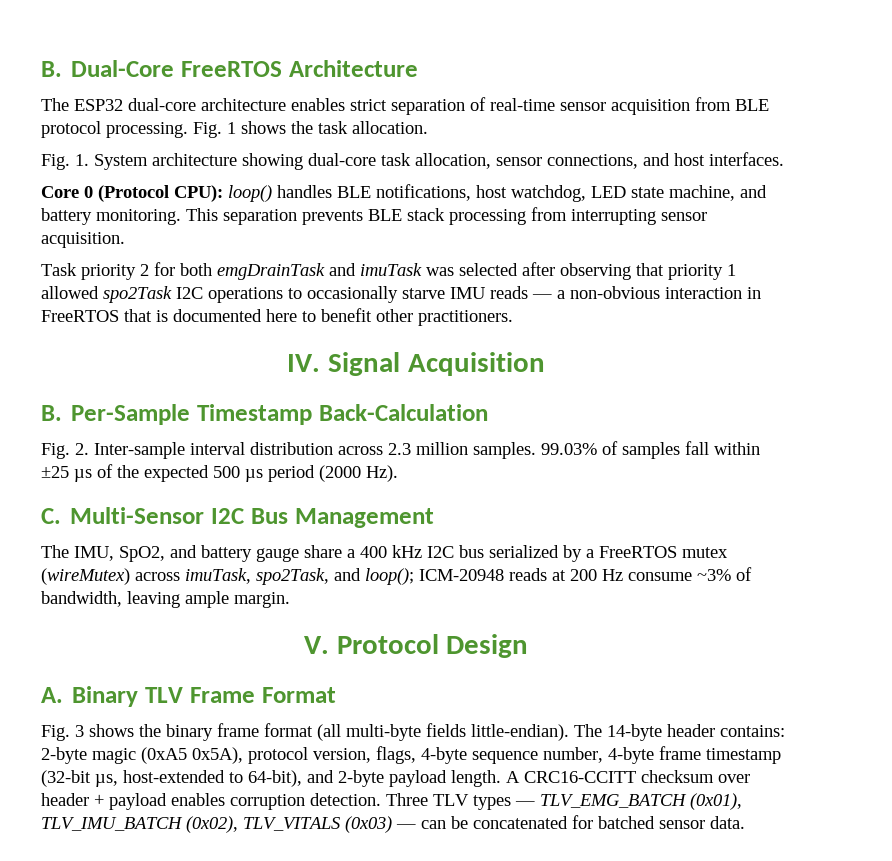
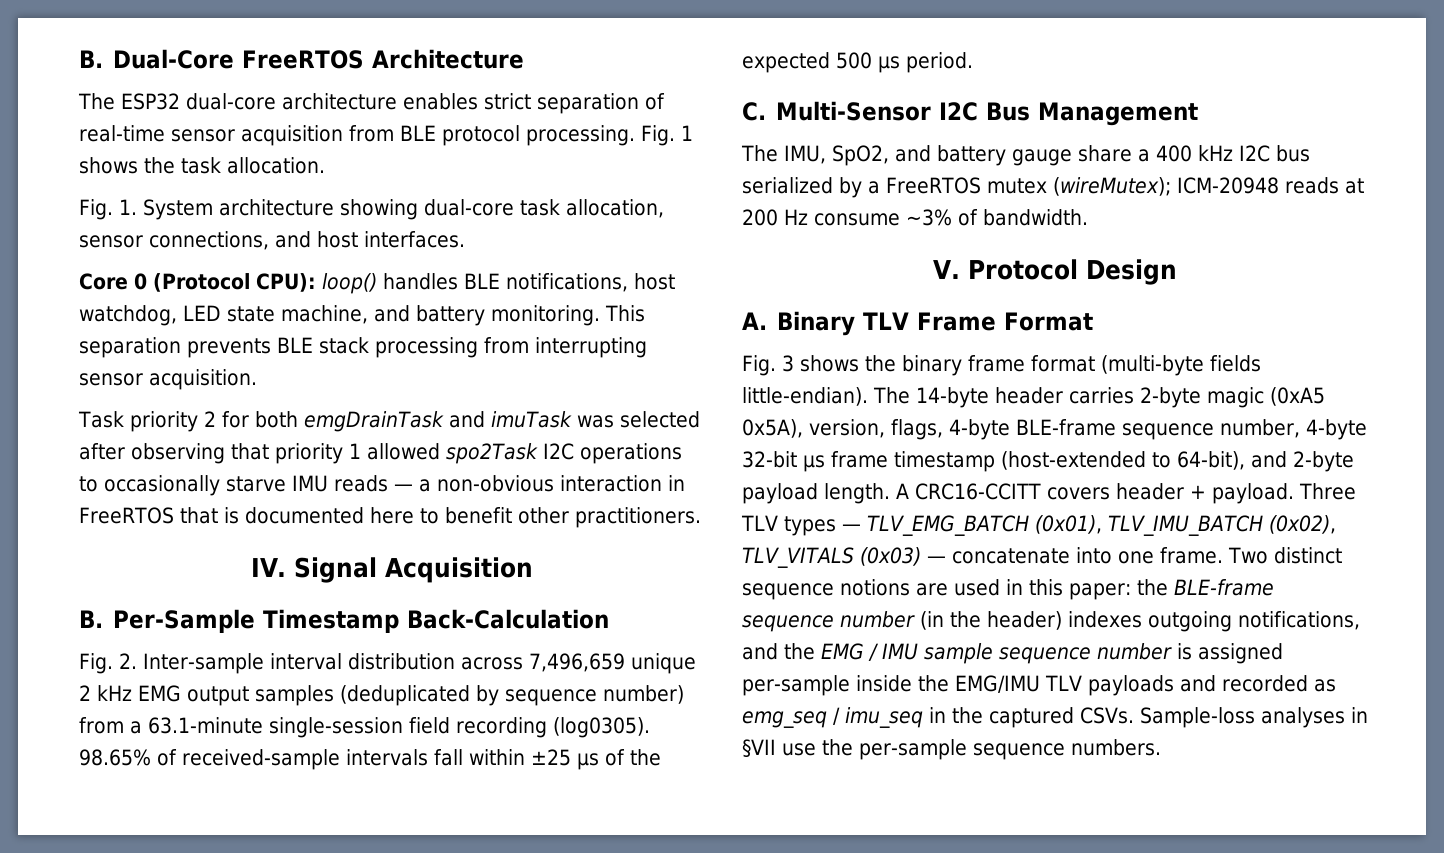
- Fig. 2. Inter-sample interval distribution across 2.3 million samples. 99.03% of samples fall within ±25 µs of the expected 500 µs period (2000 Hz).
+ Fig. 2. Inter-sample interval distribution across 7,496,659 unique 2 kHz EMG output samples (deduplicated by sequence number) from a 63.1-minute single-session field recording (log0305). 98.65% of received-sample intervals fall within ±25 µs of the expected 500 µs period.
- The IMU, SpO2, and battery gauge share a 400 kHz I2C bus serialized by a FreeRTOS mutex (wireMutex) across imuTask, spo2Task, and loop(); ICM-20948 reads at 200 Hz consume ~3% of bandwidth, leaving ample margin.
+ The IMU, SpO2, and battery gauge share a 400 kHz I2C bus serialized by a FreeRTOS mutex (wireMutex); ICM-20948 reads at 200 Hz consume ~3% of bandwidth.
- Fig. 3 shows the binary frame format (all multi-byte fields little-endian).
+ Fig. 3 shows the binary frame format (multi-byte fields little-endian).
- The 14-byte header contains: 2-byte magic (0xA5 0x5A), protocol version, flags, 4-byte sequence number, 4-byte frame timestamp (32-bit µs, host-extended to 64-bit), and 2-byte payload length.
+ The 14-byte header carries 2-byte magic (0xA5 0x5A), version, flags, 4-byte BLE-frame sequence number, 4-byte 32-bit µs frame timestamp (host-extended to 64-bit), and 2-byte payload length.
- A CRC16-CCITT checksum over header + payload enables corruption detection.
+ A CRC16-CCITT covers header + payload.
- Three TLV types — TLV_EMG_BATCH (0x01), TLV_IMU_BATCH (0x02), TLV_VITALS (0x03) — can be concatenated for batched sensor data.
+ Three TLV types — TLV_EMG_BATCH (0x01), TLV_IMU_BATCH (0x02), TLV_VITALS (0x03) — concatenate into one frame. Two distinct sequence notions are used in this paper: the BLE-frame sequence number (in the header) indexes outgoing notifications, and the EMG / IMU sample sequence number is assigned per-sample inside the EMG/IMU TLV payloads and recorded as emg_seq / imu_seq in the captured CSVs. Sample-loss analyses in §VII use the per-sample sequence numbers.

